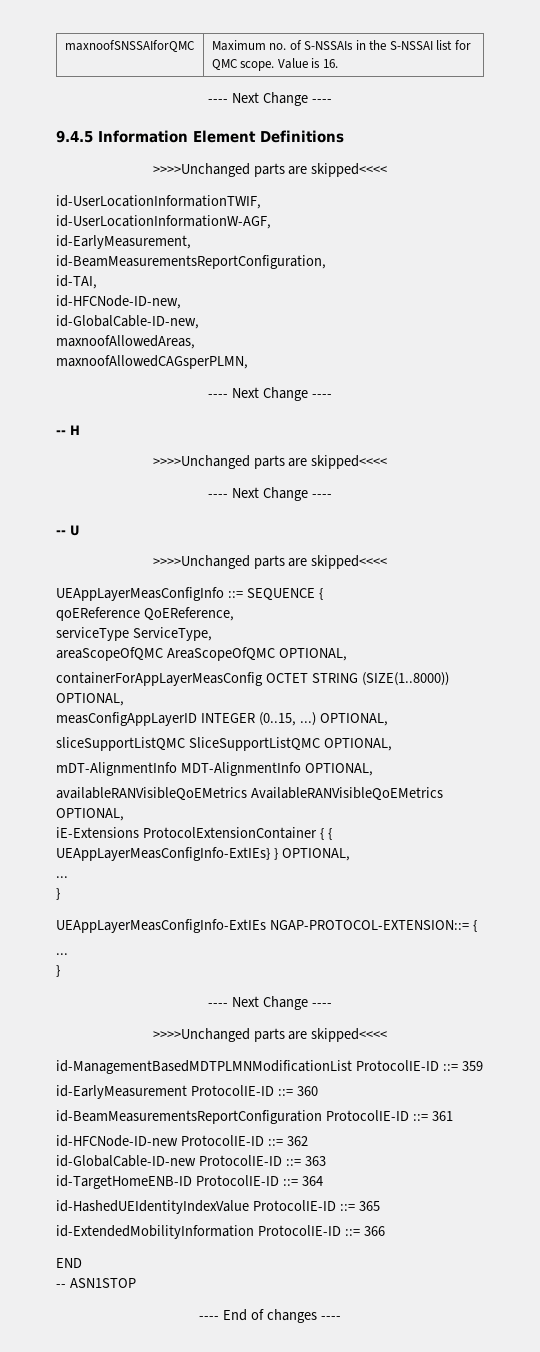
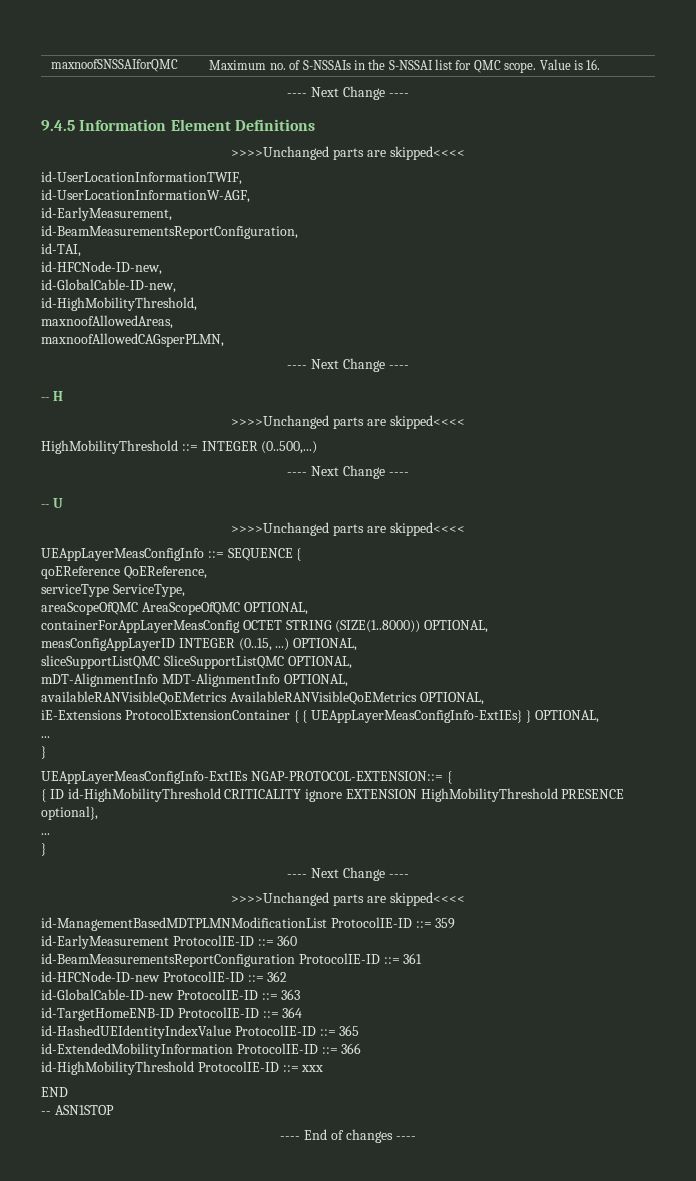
+ id-HighMobilityThreshold,
+ HighMobilityThreshold ::= INTEGER (0..500,...)
+ { ID id-HighMobilityThreshold CRITICALITY ignore EXTENSION HighMobilityThreshold PRESENCE optional},
+ id-HighMobilityThreshold ProtocolIE-ID ::= xxx

